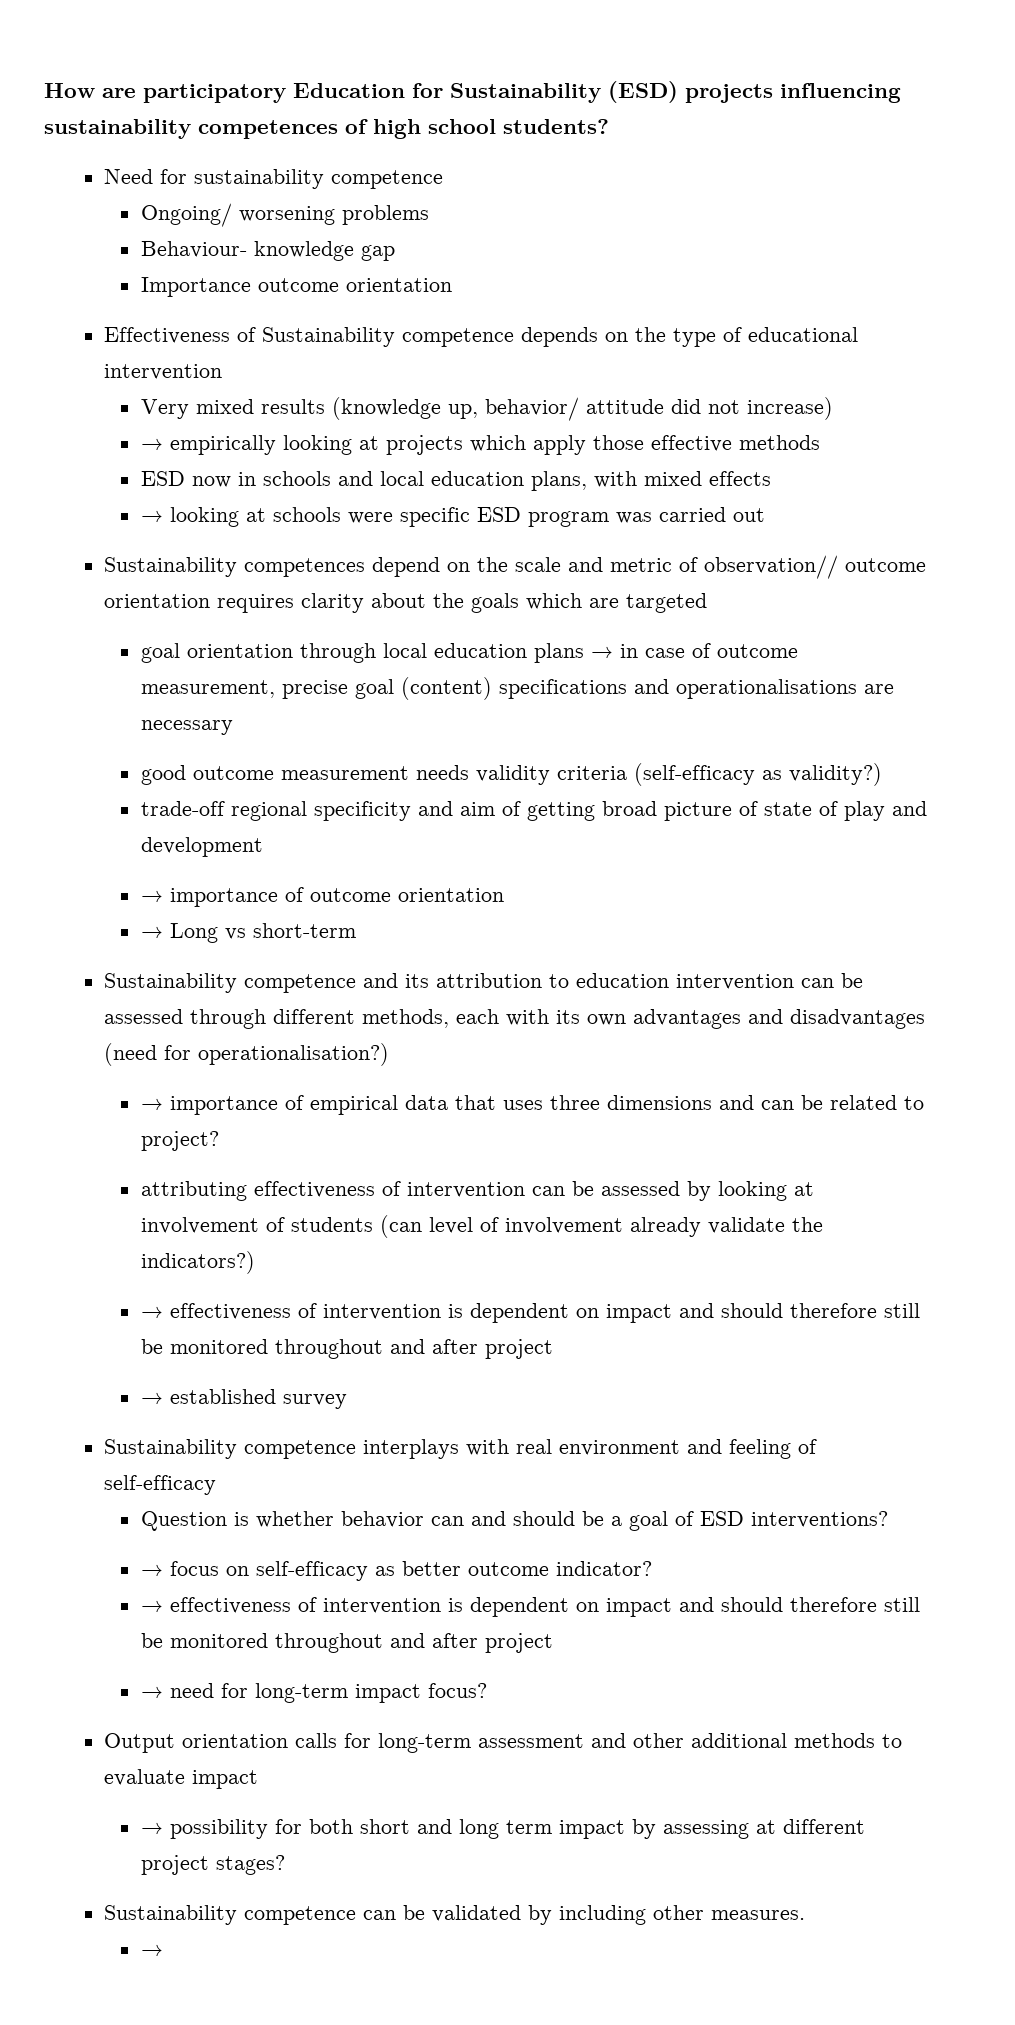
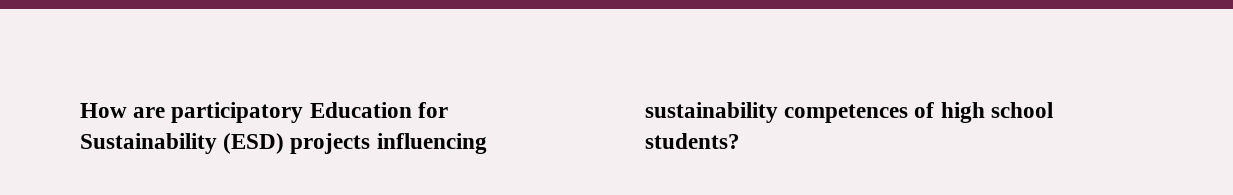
- Need for sustainability competence
- Ongoing/ worsening problems
- Behaviour- knowledge gap
- Importance outcome orientation
- Effectiveness of Sustainability competence depends on the type of educational intervention
- Very mixed results (knowledge up, behavior/ attitude did not increase)
- → empirically looking at projects which apply those effective methods
- ESD now in schools and local education plans, with mixed effects
- → looking at schools were specific ESD program was carried out
- Sustainability competences depend on the scale and metric of observation// outcome orientation requires clarity about the goals which are targeted
- goal orientation through local education plans → in case of outcome measurement, precise goal (content) specifications and operationalisations are necessary
- good outcome measurement needs validity criteria (self-efficacy as validity?)
- trade-off regional specificity and aim of getting broad picture of state of play and development
- → importance of outcome orientation
- → Long vs short-term
- Sustainability competence and its attribution to education intervention can be assessed through different methods, each with its own advantages and disadvantages (need for operationalisation?)
- → importance of empirical data that uses three dimensions and can be related to project?
- attributing effectiveness of intervention can be assessed by looking at involvement of students (can level of involvement already validate the indicators?)
- → effectiveness of intervention is dependent on impact and should therefore still be monitored throughout and after project
- → established survey
- Sustainability competence interplays with real environment and feeling of self-efficacy
- Question is whether behavior can and should be a goal of ESD interventions?
- → focus on self-efficacy as better outcome indicator?
- → effectiveness of intervention is dependent on impact and should therefore still be monitored throughout and after project
- → need for long-term impact focus?
- Output orientation calls for long-term assessment and other additional methods to evaluate impact
- → possibility for both short and long term impact by assessing at different project stages?
- Sustainability competence can be validated by including other measures.
- →

